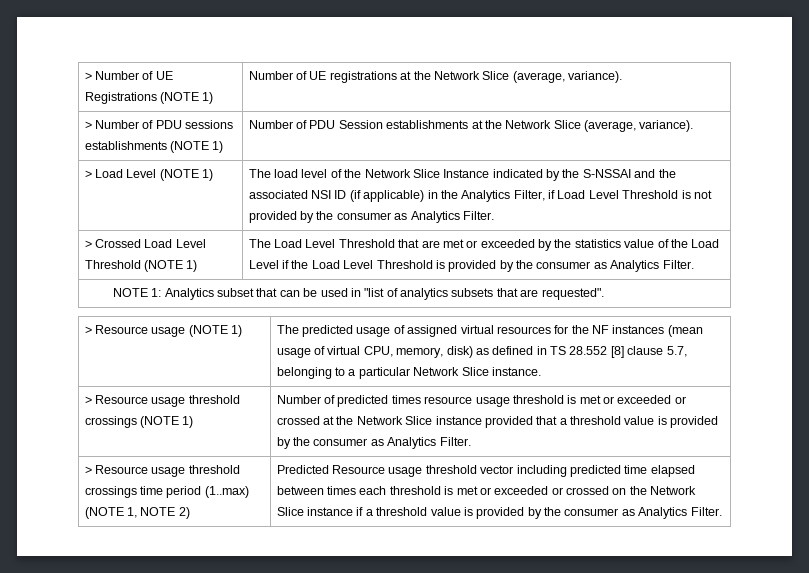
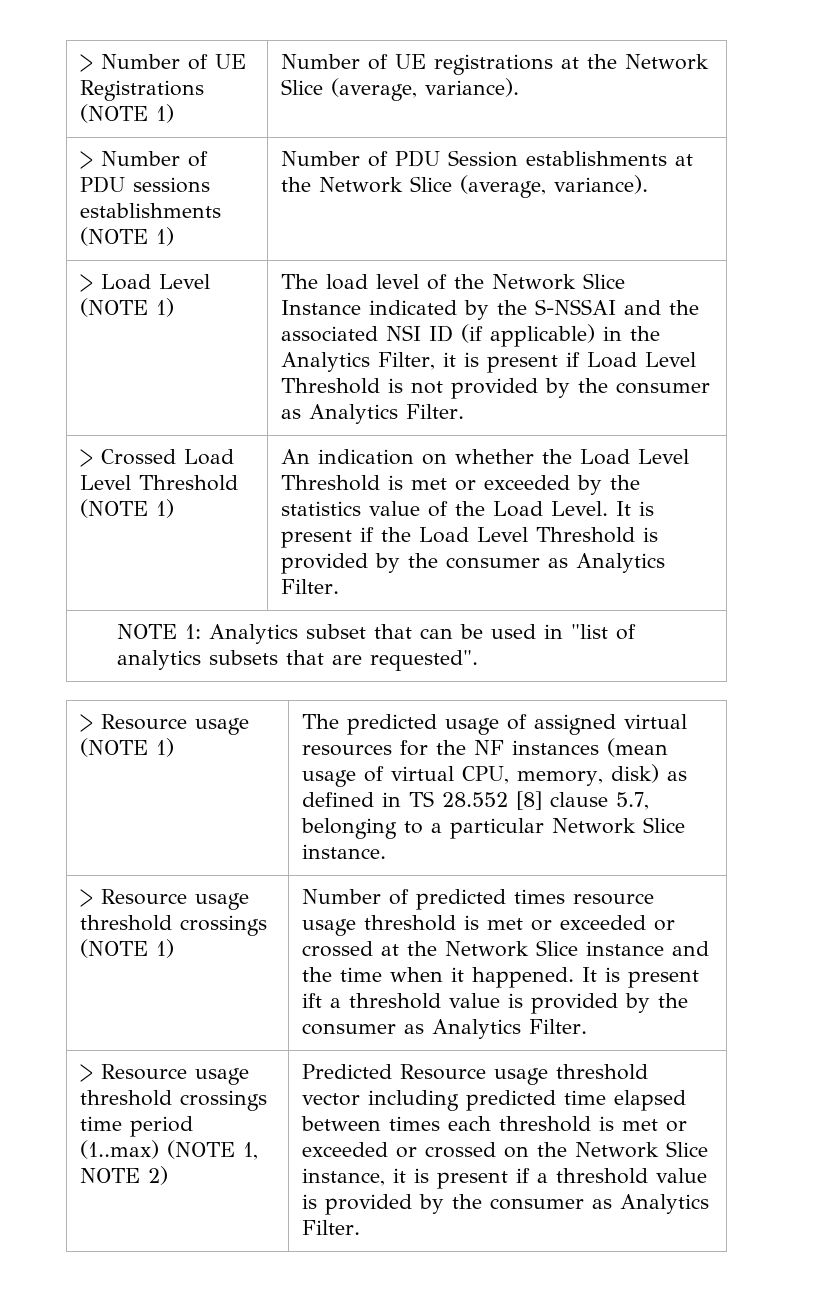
- The load level of the Network Slice Instance indicated by the S-NSSAI and the associated NSI ID (if applicable) in the Analytics Filter, if Load Level Threshold is not provided by the consumer as Analytics Filter.
+ The load level of the Network Slice Instance indicated by the S-NSSAI and the associated NSI ID (if applicable) in the Analytics Filter, it is present if Load Level Threshold is not provided by the consumer as Analytics Filter.
- The Load Level Threshold that are met or exceeded by the statistics value of the Load Level if the Load Level Threshold is provided by the consumer as Analytics Filter.
+ An indication on whether the Load Level Threshold is met or exceeded by the statistics value of the Load Level. It is present if the Load Level Threshold is provided by the consumer as Analytics Filter.
- Number of predicted times resource usage threshold is met or exceeded or crossed at the Network Slice instance provided that a threshold value is provided by the consumer as Analytics Filter.
+ Number of predicted times resource usage threshold is met or exceeded or crossed at the Network Slice instance and the time when it happened. It is present ift a threshold value is provided by the consumer as Analytics Filter.
- Predicted Resource usage threshold vector including predicted time elapsed between times each threshold is met or exceeded or crossed on the Network Slice instance if a threshold value is provided by the consumer as Analytics Filter.
+ Predicted Resource usage threshold vector including predicted time elapsed between times each threshold is met or exceeded or crossed on the Network Slice instance, it is present if a threshold value is provided by the consumer as Analytics Filter.

